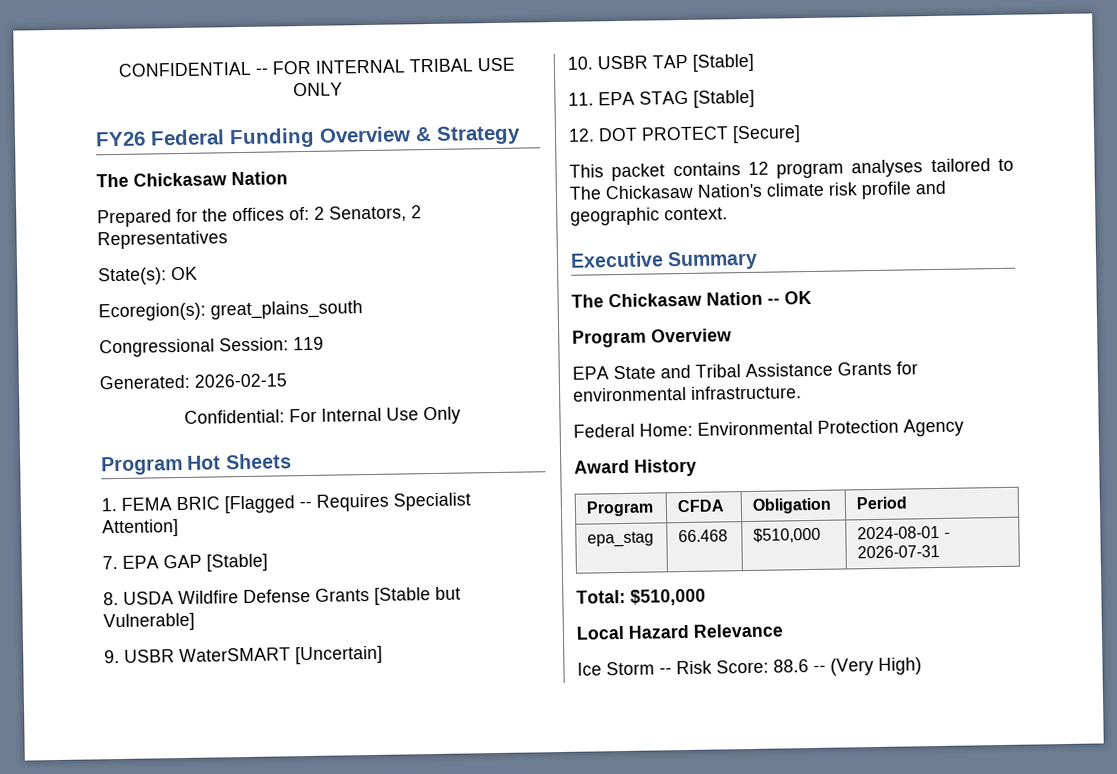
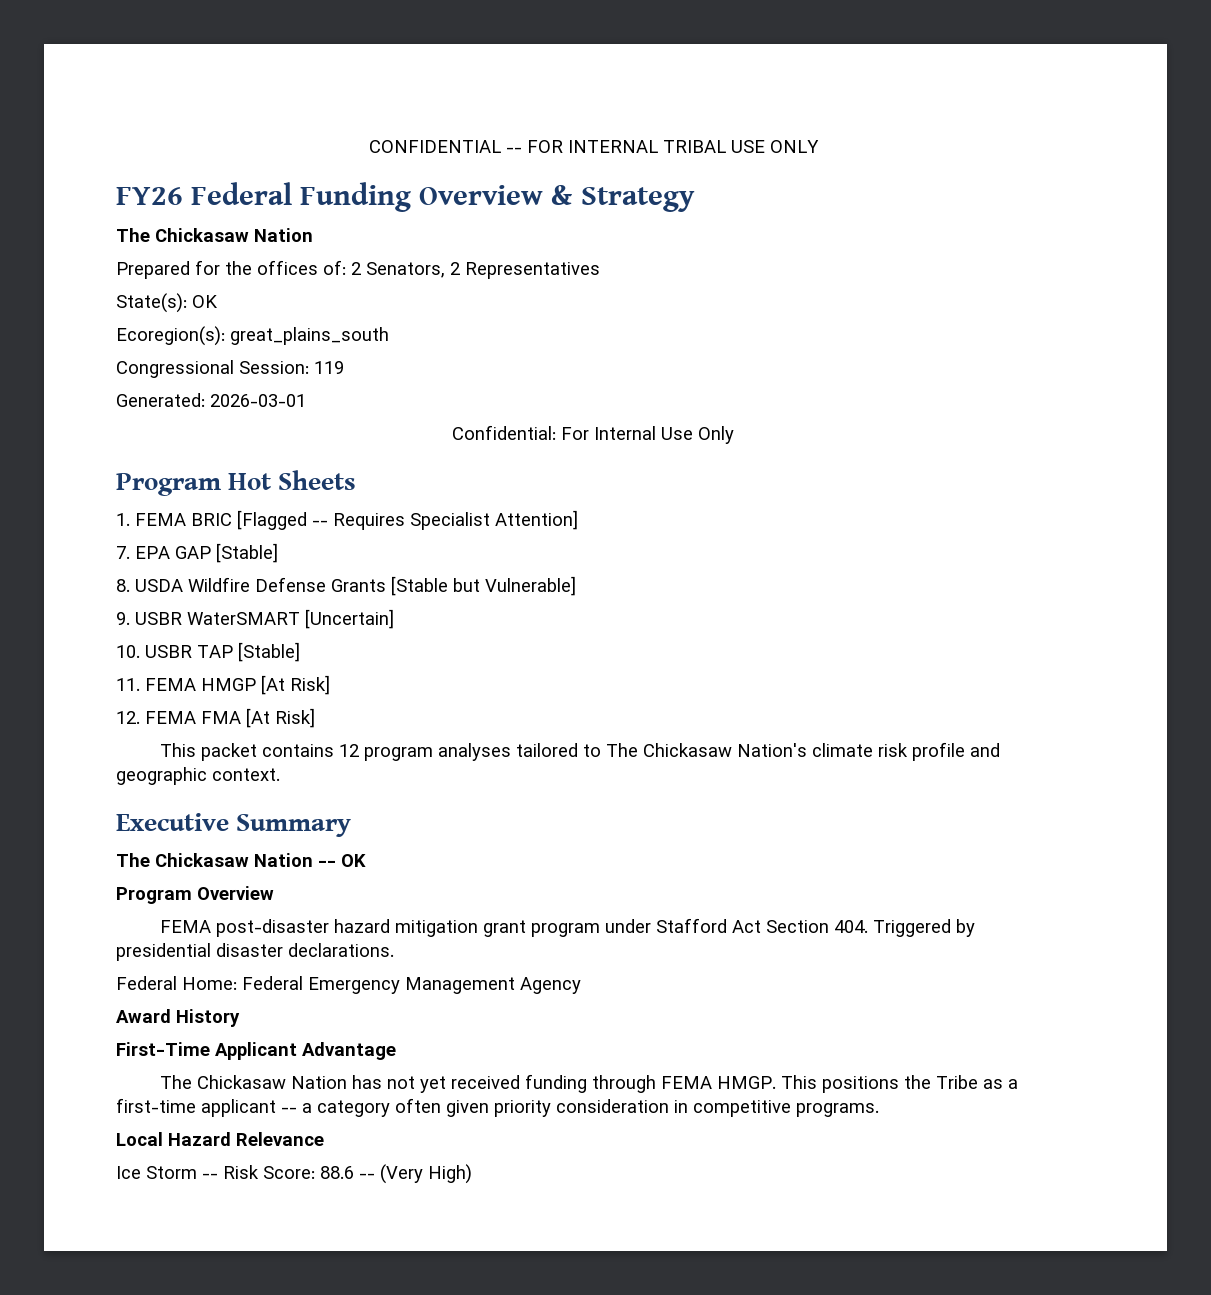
- Generated: 2026-02-15
+ Generated: 2026-03-01
- 11. EPA STAG [Stable]
- 12. DOT PROTECT [Secure]
+ 11. FEMA HMGP [At Risk]
+ 12. FEMA FMA [At Risk]
- EPA State and Tribal Assistance Grants for environmental infrastructure.
+ FEMA post-disaster hazard mitigation grant program under Stafford Act Section 404. Triggered by presidential disaster declarations.
- Federal Home: Environmental Protection Agency
+ Federal Home: Federal Emergency Management Agency
- Program | CFDA | Obligation | Period
- epa_stag | 66.468 | $510,000 | 2024-08-01 - 2026-07-31
- Total: $510,000
+ First-Time Applicant Advantage
+ The Chickasaw Nation has not yet received funding through FEMA HMGP. This positions the Tribe as a first-time applicant -- a category often given priority consideration in competitive programs.

